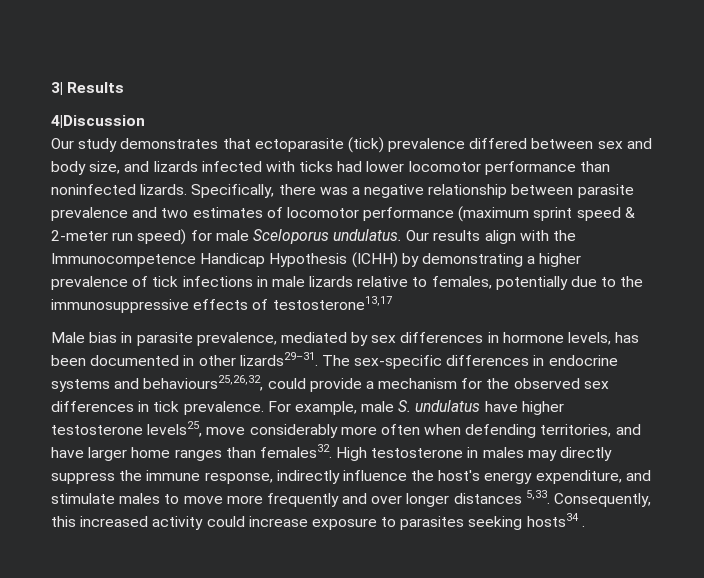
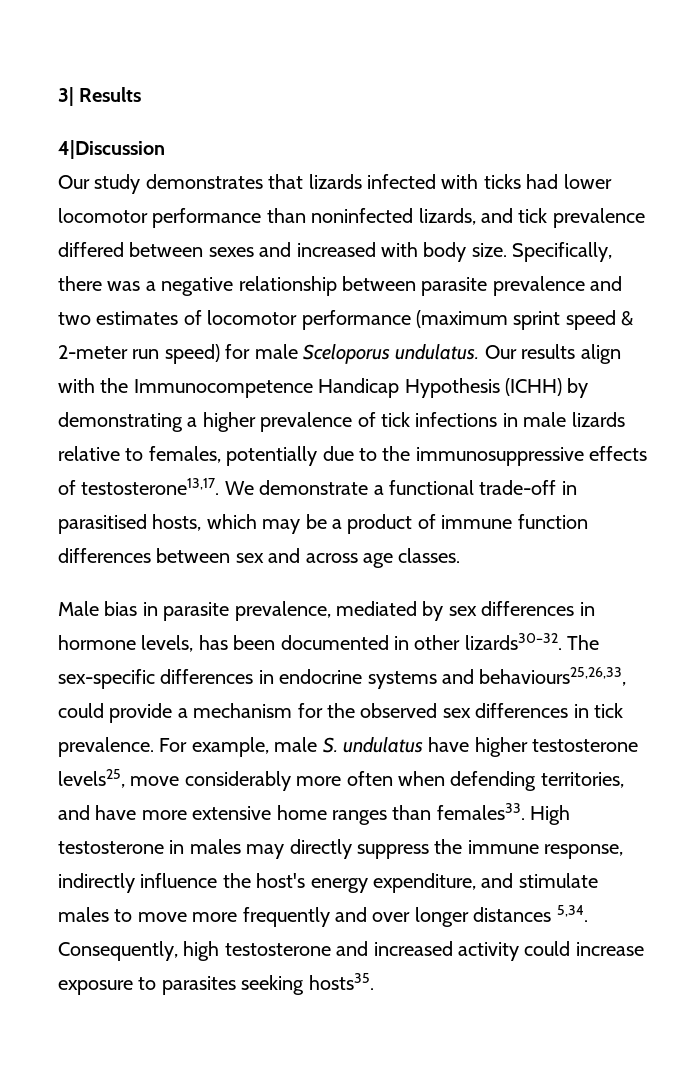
- Our study demonstrates that ectoparasite (tick) prevalence differed between sex and body size, and lizards infected with ticks had lower locomotor performance than noninfected lizards.
+ Our study demonstrates that lizards infected with ticks had lower locomotor performance than noninfected lizards, and tick prevalence differed between sexes and increased with body size.
- Our results align with the Immunocompetence Handicap Hypothesis (ICHH) by demonstrating a higher prevalence of tick infections in male lizards relative to females, potentially due to the immunosuppressive effects of testosterone13,17
+ Our results align with the Immunocompetence Handicap Hypothesis (ICHH) by demonstrating a higher prevalence of tick infections in male lizards relative to females, potentially due to the immunosuppressive effects of testosterone13,17. We demonstrate a functional trade-off in parasitised hosts, which may be a product of immune function differences between sex and across age classes.
- Male bias in parasite prevalence, mediated by sex differences in hormone levels, has been documented in other lizards29–31.
+ Male bias in parasite prevalence, mediated by sex differences in hormone levels, has been documented in other lizards30–32.
- The sex-specific differences in endocrine systems and behaviours25,26,32, could provide a mechanism for the observed sex differences in tick prevalence.
+ The sex-specific differences in endocrine systems and behaviours25,26,33, could provide a mechanism for the observed sex differences in tick prevalence.
- For example, male S. undulatus have higher testosterone levels25, move considerably more often when defending territories, and have larger home ranges than females32.
+ For example, male S. undulatus have higher testosterone levels25, move considerably more often when defending territories, and have more extensive home ranges than females33.
- High testosterone in males may directly suppress the immune response, indirectly influence the host's energy expenditure, and stimulate males to move more frequently and over longer distances 5,33. Consequently, this increased activity could increase exposure to parasites seeking hosts34 .
+ High testosterone in males may directly suppress the immune response, indirectly influence the host's energy expenditure, and stimulate males to move more frequently and over longer distances 5,34. Consequently, high testosterone and increased activity could increase exposure to parasites seeking hosts35.

